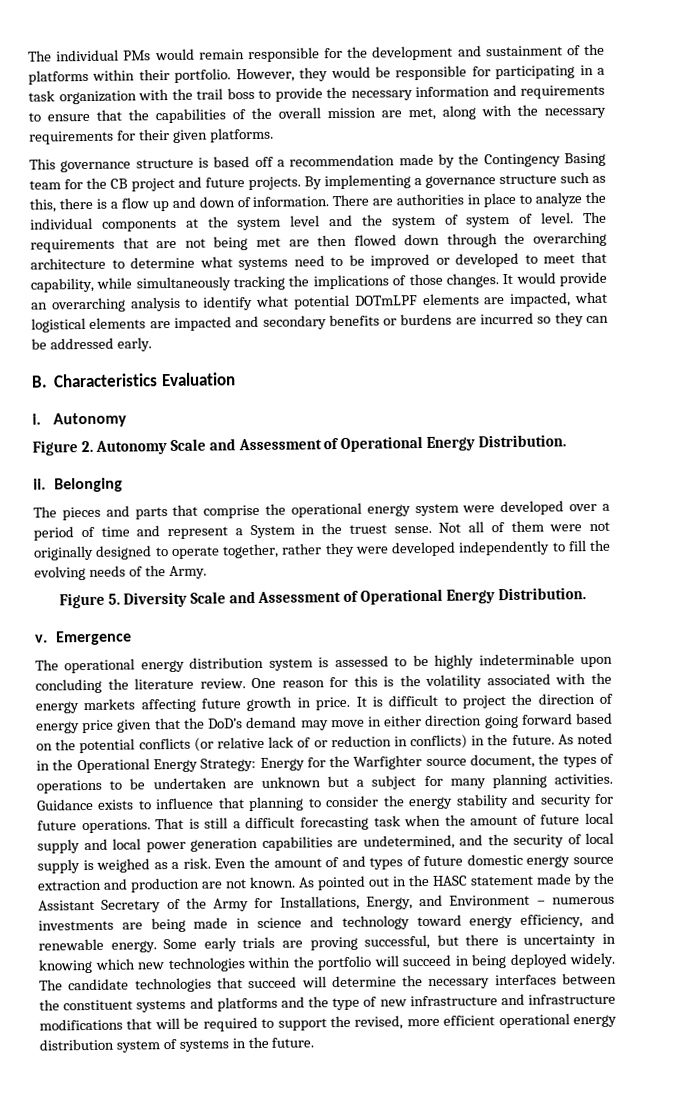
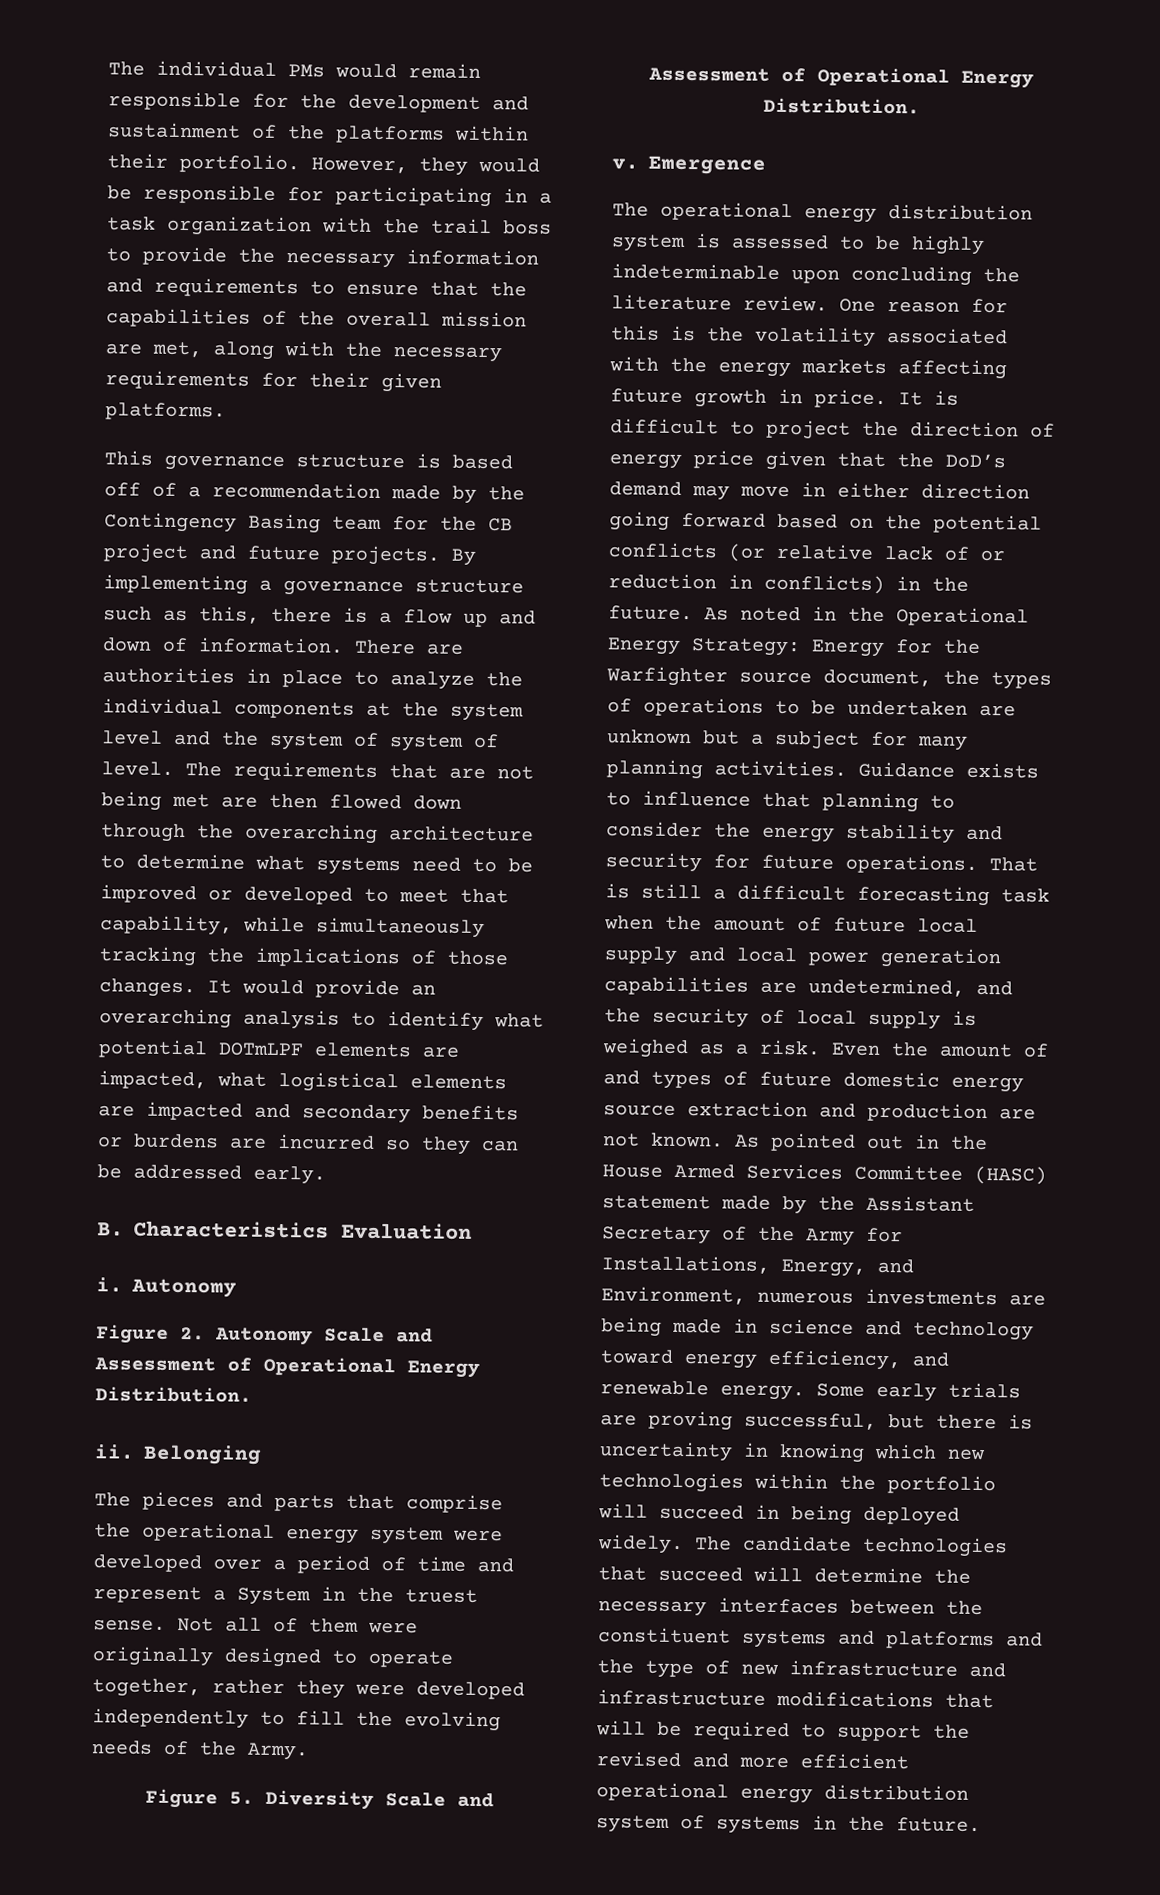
- This governance structure is based off a recommendation made by the Contingency Basing team for the CB project and future projects.
+ This governance structure is based off of a recommendation made by the Contingency Basing team for the CB project and future projects.
- Not all of them were not originally designed to operate together, rather they were developed independently to fill the evolving needs of the Army.
+ Not all of them were originally designed to operate together, rather they were developed independently to fill the evolving needs of the Army.
- As pointed out in the HASC statement made by the Assistant Secretary of the Army for Installations, Energy, and Environment – numerous investments are being made in science and technology toward energy efficiency, and renewable energy.
+ As pointed out in the House Armed Services Committee (HASC) statement made by the Assistant Secretary of the Army for Installations, Energy, and Environment, numerous investments are being made in science and technology toward energy efficiency, and renewable energy.
- The candidate technologies that succeed will determine the necessary interfaces between the constituent systems and platforms and the type of new infrastructure and infrastructure modifications that will be required to support the revised, more efficient operational energy distribution system of systems in the future.
+ The candidate technologies that succeed will determine the necessary interfaces between the constituent systems and platforms and the type of new infrastructure and infrastructure modifications that will be required to support the revised and more efficient operational energy distribution system of systems in the future.

